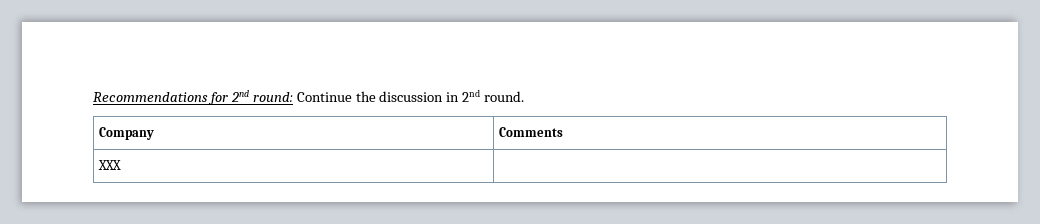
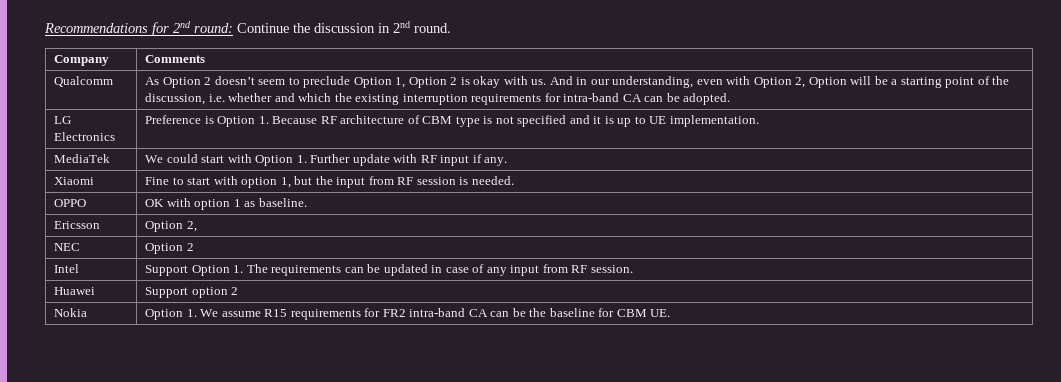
- XXX
+ Qualcomm | As Option 2 doesn’t seem to preclude Option 1, Option 2 is okay with us. And in our understanding, even with Option 2, Option will be a starting point of the discussion, i.e. whether and which the existing interruption requirements for intra-band CA can be adopted.
+ LG Electronics | Preference is Option 1. Because RF architecture of CBM type is not specified and it is up to UE implementation.
+ MediaTek | We could start with Option 1. Further update with RF input if any.
+ Xiaomi | Fine to start with option 1, but the input from RF session is needed.
+ OPPO | OK with option 1 as baseline.
+ Ericsson | Option 2,
+ NEC | Option 2
+ Intel | Support Option 1. The requirements can be updated in case of any input from RF session.
+ Huawei | Support option 2
+ Nokia | Option 1. We assume R15 requirements for FR2 intra-band CA can be the baseline for CBM UE.

